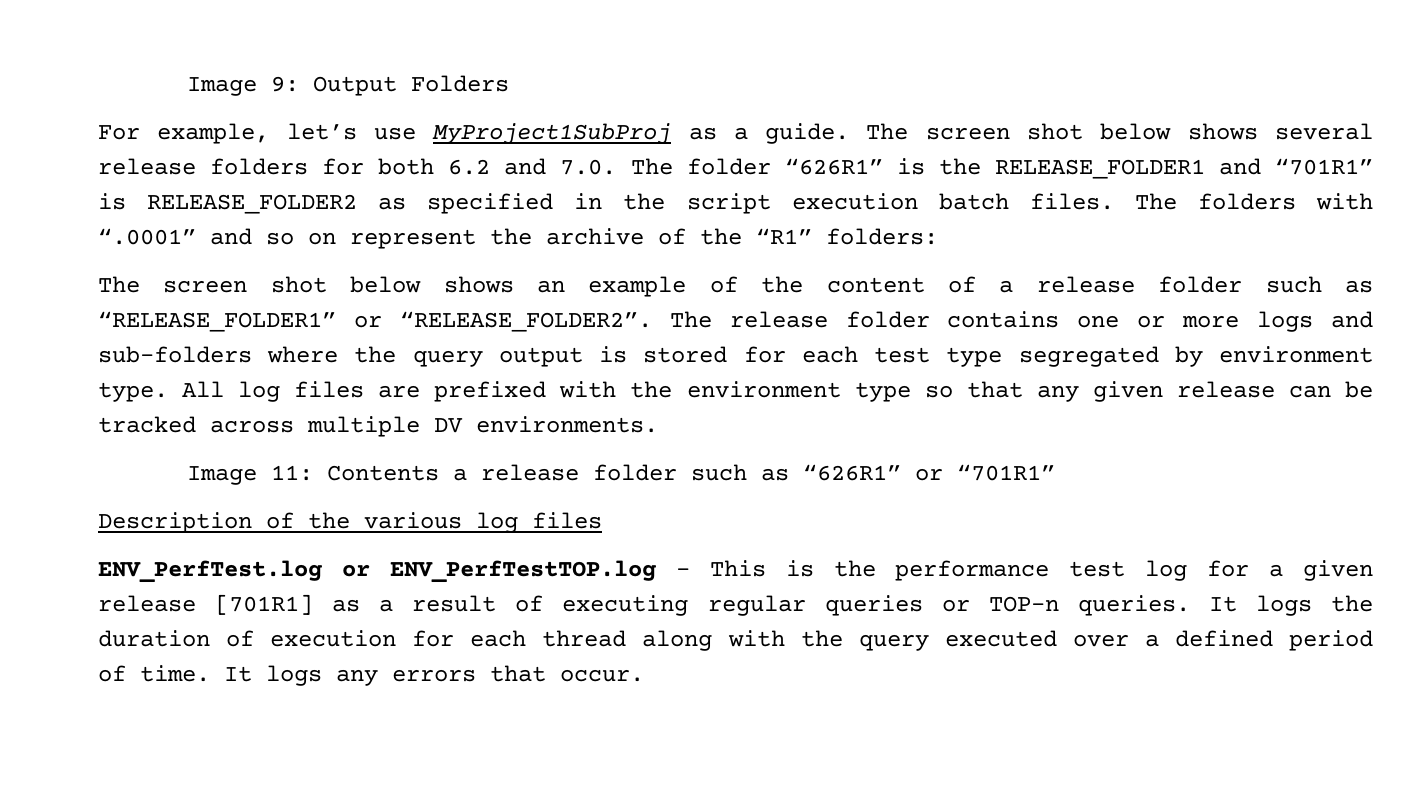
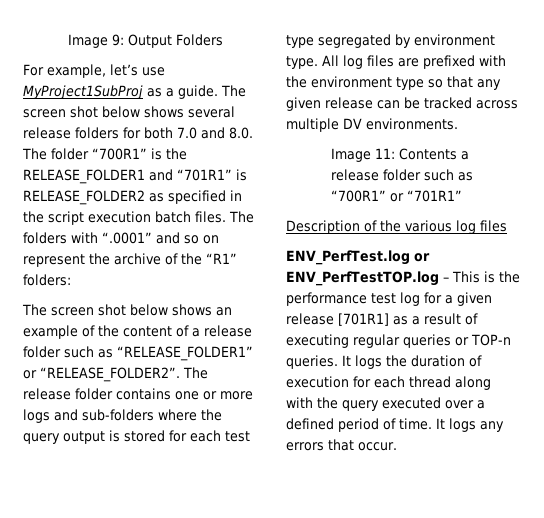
- The screen shot below shows several release folders for both 6.2 and 7.0. The folder “626R1” is the RELEASE_FOLDER1 and “701R1” is RELEASE_FOLDER2 as specified in the script execution batch files.
+ The screen shot below shows several release folders for both 7.0 and 8.0. The folder “700R1” is the RELEASE_FOLDER1 and “701R1” is RELEASE_FOLDER2 as specified in the script execution batch files.
- Image 11: Contents a release folder such as “626R1” or “701R1”
+ Image 11: Contents a release folder such as “700R1” or “701R1”

